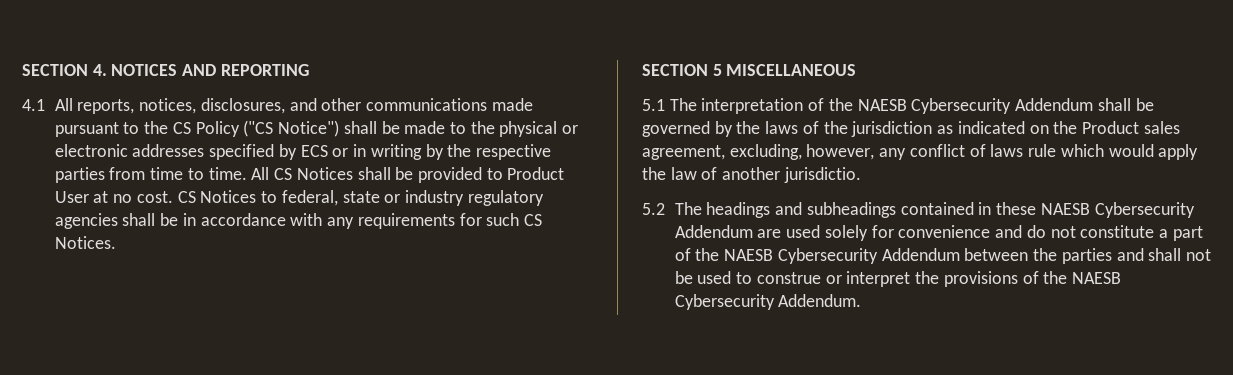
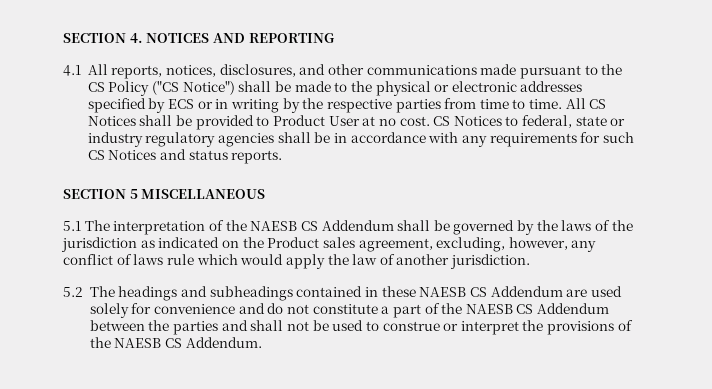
- CS Notices to federal, state or industry regulatory agencies shall be in accordance with any requirements for such CS Notices.
+ CS Notices to federal, state or industry regulatory agencies shall be in accordance with any requirements for such CS Notices and status reports.
- 5.1 The interpretation of the NAESB Cybersecurity Addendum shall be governed by the laws of the jurisdiction as indicated on the Product sales agreement, excluding, however, any conflict of laws rule which would apply the law of another jurisdictio.
+ 5.1 The interpretation of the NAESB CS Addendum shall be governed by the laws of the jurisdiction as indicated on the Product sales agreement, excluding, however, any conflict of laws rule which would apply the law of another jurisdiction.
- 5.2 The headings and subheadings contained in these NAESB Cybersecurity Addendum are used solely for convenience and do not constitute a part of the NAESB Cybersecurity Addendum between the parties and shall not be used to construe or interpret the provisions of the NAESB Cybersecurity Addendum.
+ 5.2 The headings and subheadings contained in these NAESB CS Addendum are used solely for convenience and do not constitute a part of the NAESB CS Addendum between the parties and shall not be used to construe or interpret the provisions of the NAESB CS Addendum.

